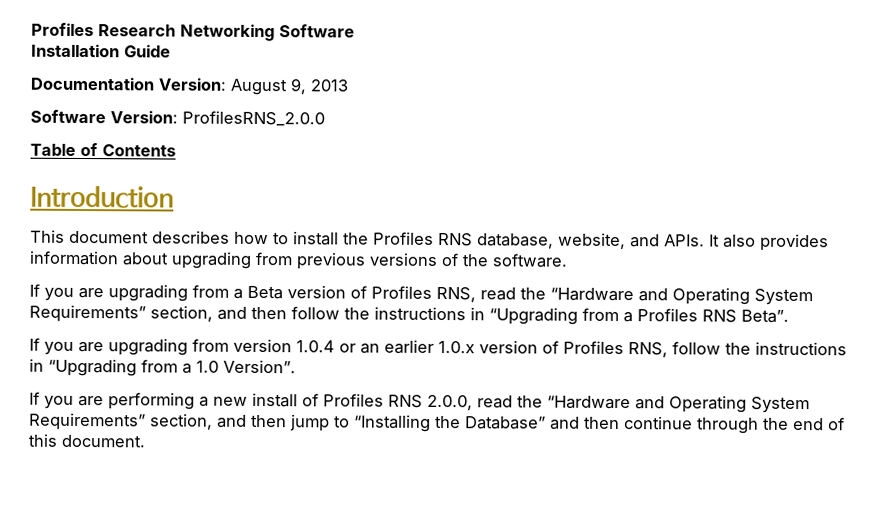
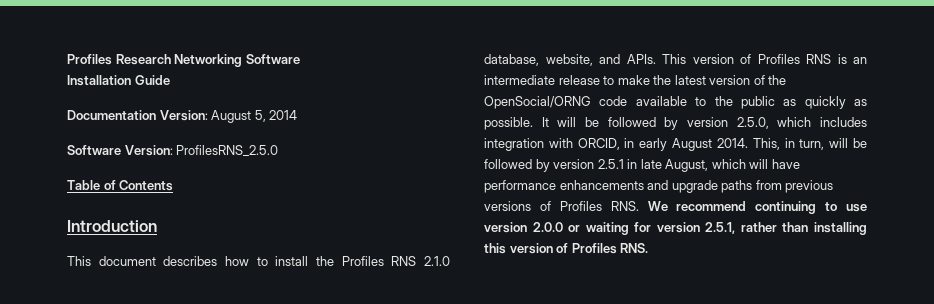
- Documentation Version: August 9, 2013
+ Documentation Version: August 5, 2014
- Software Version: ProfilesRNS_2.0.0
+ Software Version: ProfilesRNS_2.5.0
- This document describes how to install the Profiles RNS database, website, and APIs.
+ This document describes how to install the Profiles RNS 2.1.0 database, website, and APIs.
- It also provides information about upgrading from previous versions of the software.
- If you are upgrading from a Beta version of Profiles RNS, read the “Hardware and Operating System Requirements” section, and then follow the instructions in “Upgrading from a Profiles RNS Beta”.
- If you are upgrading from version 1.0.4 or an earlier 1.0.x version of Profiles RNS, follow the instructions in “Upgrading from a 1.0 Version”.
- If you are performing a new install of Profiles RNS 2.0.0, read the “Hardware and Operating System Requirements” section, and then jump to “Installing the Database” and then continue through the end of this document.
+ This version of Profiles RNS is an intermediate release to make the latest version of the OpenSocial/ORNG code available to the public as quickly as possible. It will be followed by version 2.5.0, which includes integration with ORCID, in early August 2014. This, in turn, will be followed by version 2.5.1 in late August, which will have performance enhancements and upgrade paths from previous versions of Profiles RNS. We recommend continuing to use version 2.0.0 or waiting for version 2.5.1, rather than installing this version of Profiles RNS.

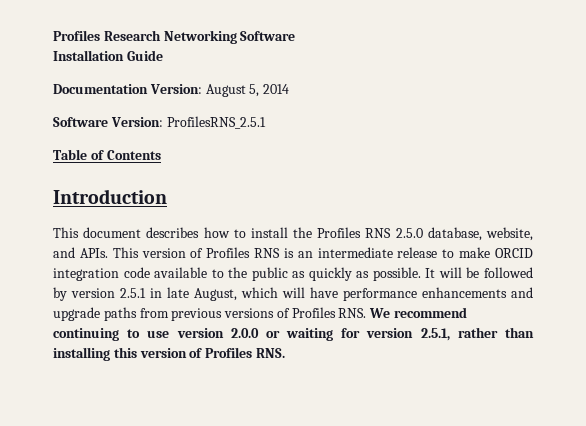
- Software Version: ProfilesRNS_2.5.0
+ Software Version: ProfilesRNS_2.5.1
- This document describes how to install the Profiles RNS 2.1.0 database, website, and APIs.
+ This document describes how to install the Profiles RNS 2.5.0 database, website, and APIs.
- This version of Profiles RNS is an intermediate release to make the latest version of the OpenSocial/ORNG code available to the public as quickly as possible.
+ This version of Profiles RNS is an intermediate release to make ORCID integration code available to the public as quickly as possible.
- It will be followed by version 2.5.0, which includes integration with ORCID, in early August 2014. This, in turn, will be followed by version 2.5.1 in late August, which will have performance enhancements and upgrade paths from previous versions of Profiles RNS. We recommend continuing to use version 2.0.0 or waiting for version 2.5.1, rather than installing this version of Profiles RNS.
+ It will be followed by version 2.5.1 in late August, which will have performance enhancements and upgrade paths from previous versions of Profiles RNS. We recommend continuing to use version 2.0.0 or waiting for version 2.5.1, rather than installing this version of Profiles RNS.

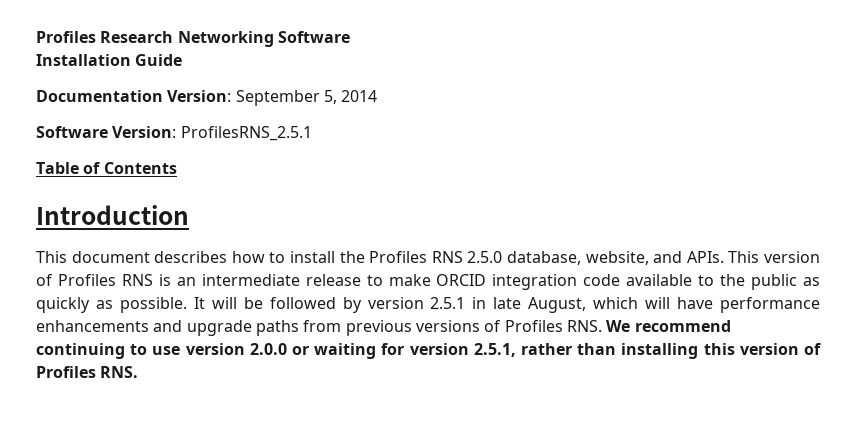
- Documentation Version: August 5, 2014
+ Documentation Version: September 5, 2014

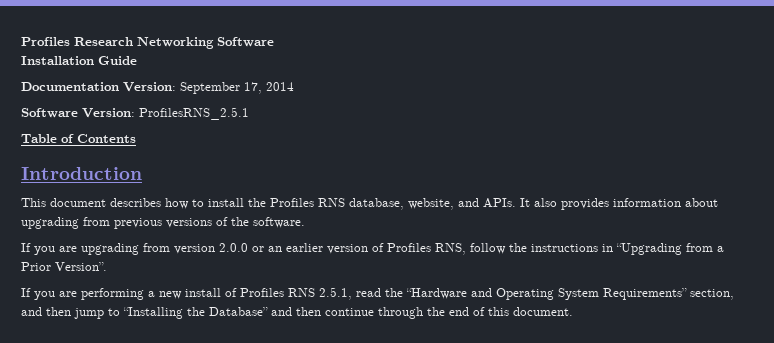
- Documentation Version: September 5, 2014
+ Documentation Version: September 17, 2014
- This document describes how to install the Profiles RNS 2.5.0 database, website, and APIs.
+ This document describes how to install the Profiles RNS database, website, and APIs.
- This version of Profiles RNS is an intermediate release to make ORCID integration code available to the public as quickly as possible. It will be followed by version 2.5.1 in late August, which will have performance enhancements and upgrade paths from previous versions of Profiles RNS. We recommend continuing to use version 2.0.0 or waiting for version 2.5.1, rather than installing this version of Profiles RNS.
+ It also provides information about upgrading from previous versions of the software.
+ If you are upgrading from version 2.0.0 or an earlier version of Profiles RNS, follow the instructions in “Upgrading from a Prior Version”.
+ If you are performing a new install of Profiles RNS 2.5.1, read the “Hardware and Operating System Requirements” section, and then jump to “Installing the Database” and then continue through the end of this document.

